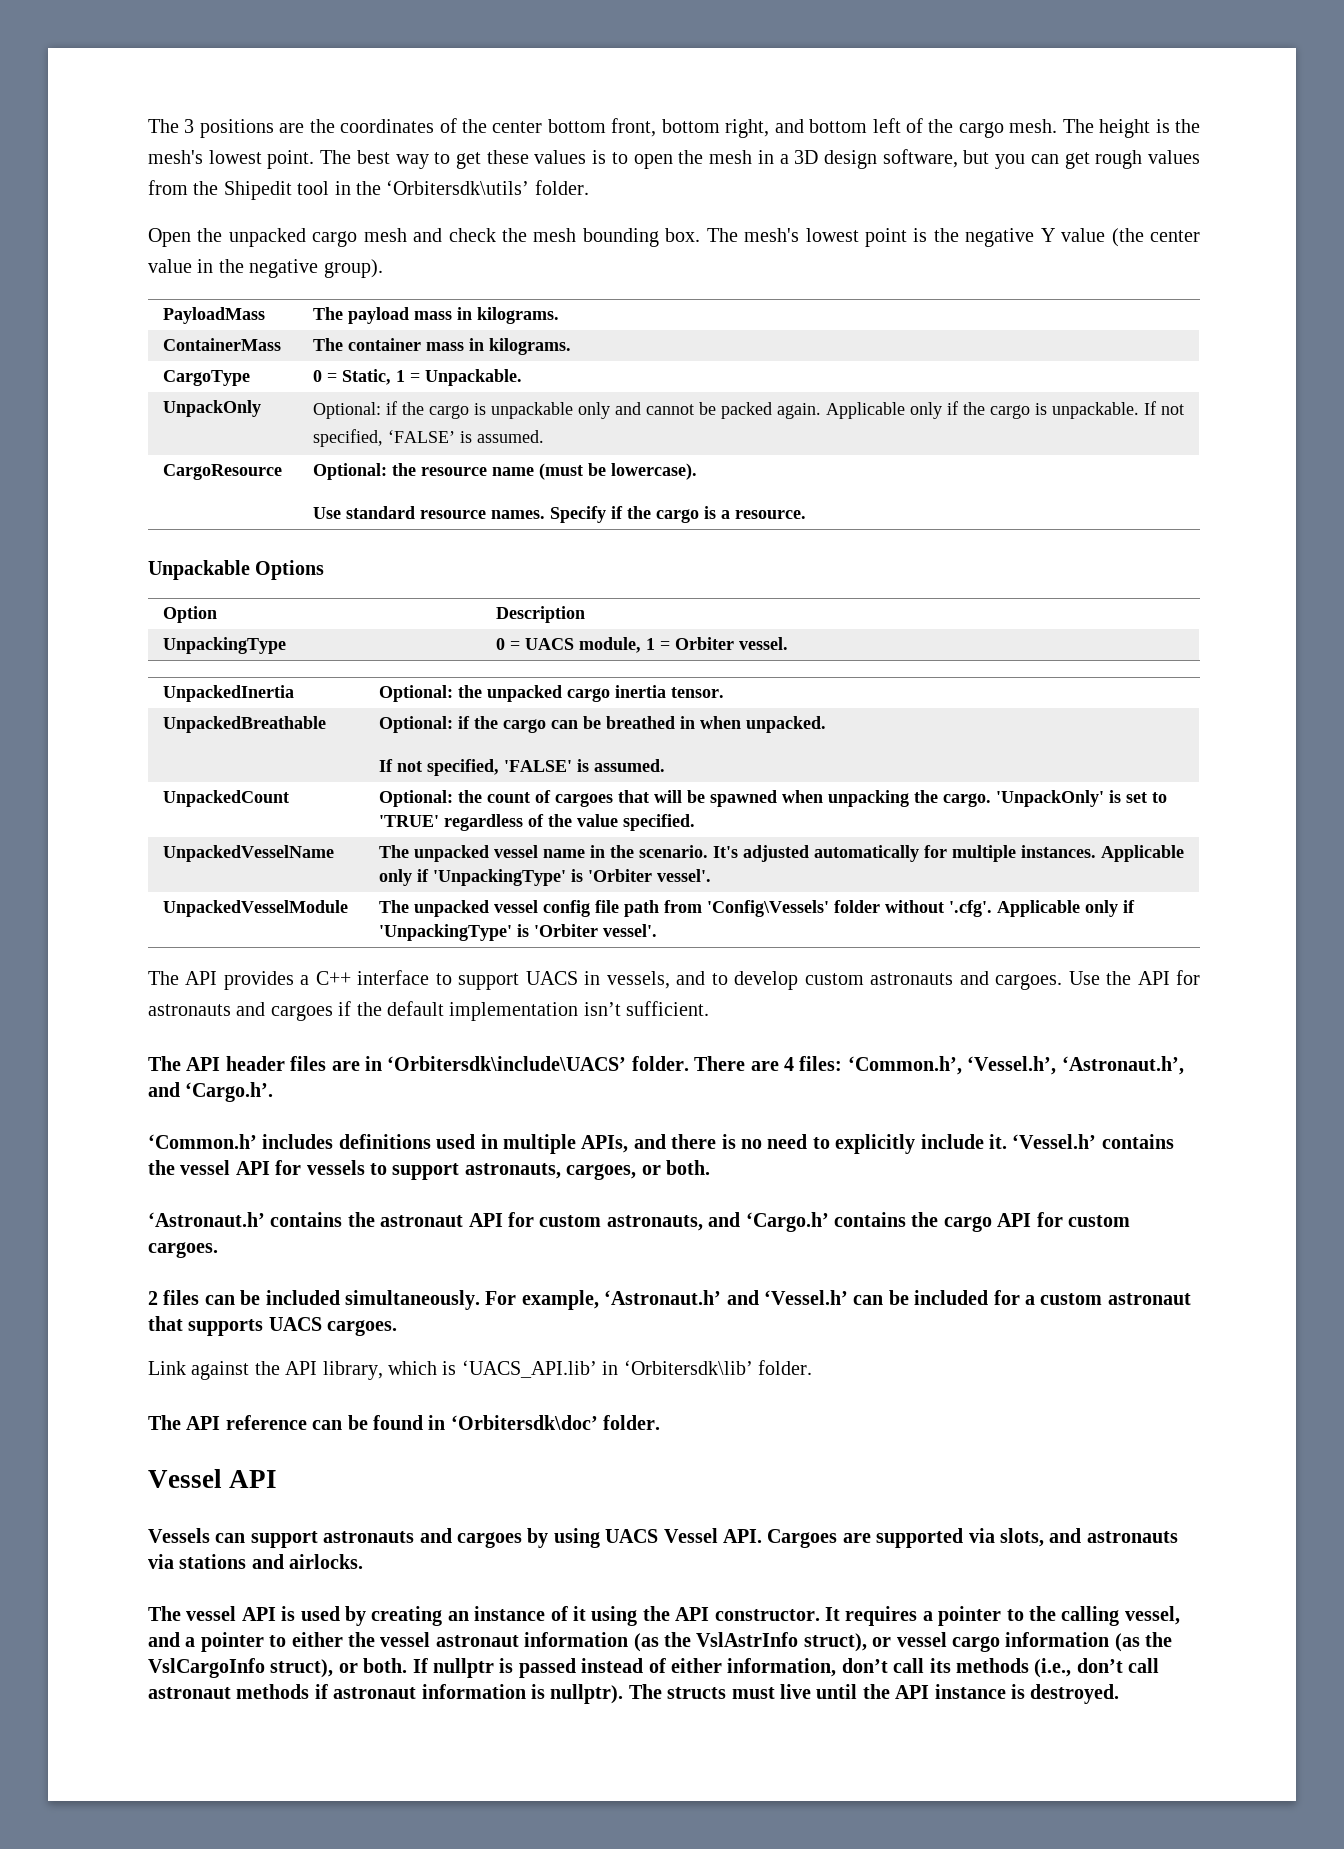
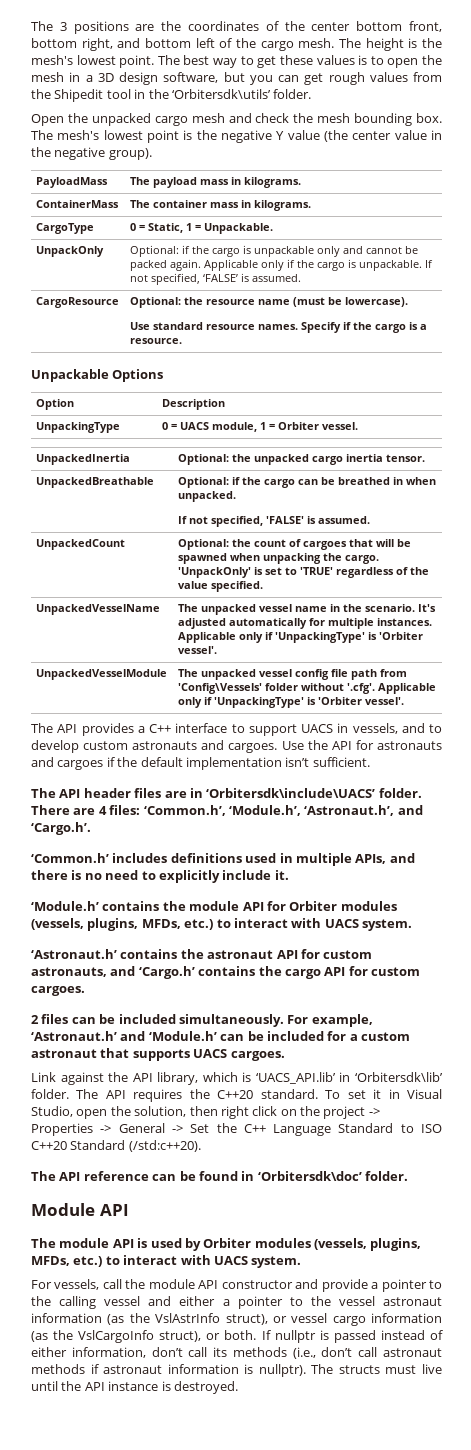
- There are 4 files: ‘Common.h’, ‘Vessel.h’, ‘Astronaut.h’, and ‘Cargo.h’.
+ There are 4 files: ‘Common.h’, ‘Module.h’, ‘Astronaut.h’, and ‘Cargo.h’.
- ‘Common.h’ includes definitions used in multiple APIs, and there is no need to explicitly include it. ‘Vessel.h’ contains the vessel API for vessels to support astronauts, cargoes, or both.
+ ‘Common.h’ includes definitions used in multiple APIs, and there is no need to explicitly include it.
+ ‘Module.h’ contains the module API for Orbiter modules (vessels, plugins, MFDs, etc.) to interact with UACS system.
- For example, ‘Astronaut.h’ and ‘Vessel.h’ can be included for a custom astronaut that supports UACS cargoes.
+ For example, ‘Astronaut.h’ and ‘Module.h’ can be included for a custom astronaut that supports UACS cargoes.
+ The API requires the C++20 standard. To set it in Visual Studio, open the solution, then right click on the project -> Properties -> General -> Set the C++ Language Standard to ISO C++20 Standard (/std:c++20).
- Vessel API
- Vessels can support astronauts and cargoes by using UACS Vessel API. Cargoes are supported via slots, and astronauts via stations and airlocks.
- The vessel API is used by creating an instance of it using the API constructor. It requires a pointer to the calling vessel, and a pointer to either the vessel astronaut information (as the VslAstrInfo struct), or vessel cargo information (as the VslCargoInfo struct), or both.
+ Module API
+ The module API is used by Orbiter modules (vessels, plugins, MFDs, etc.) to interact with UACS system.
+ For vessels, call the module API constructor and provide a pointer to the calling vessel and either a pointer to the vessel astronaut information (as the VslAstrInfo struct), or vessel cargo information (as the VslCargoInfo struct), or both.

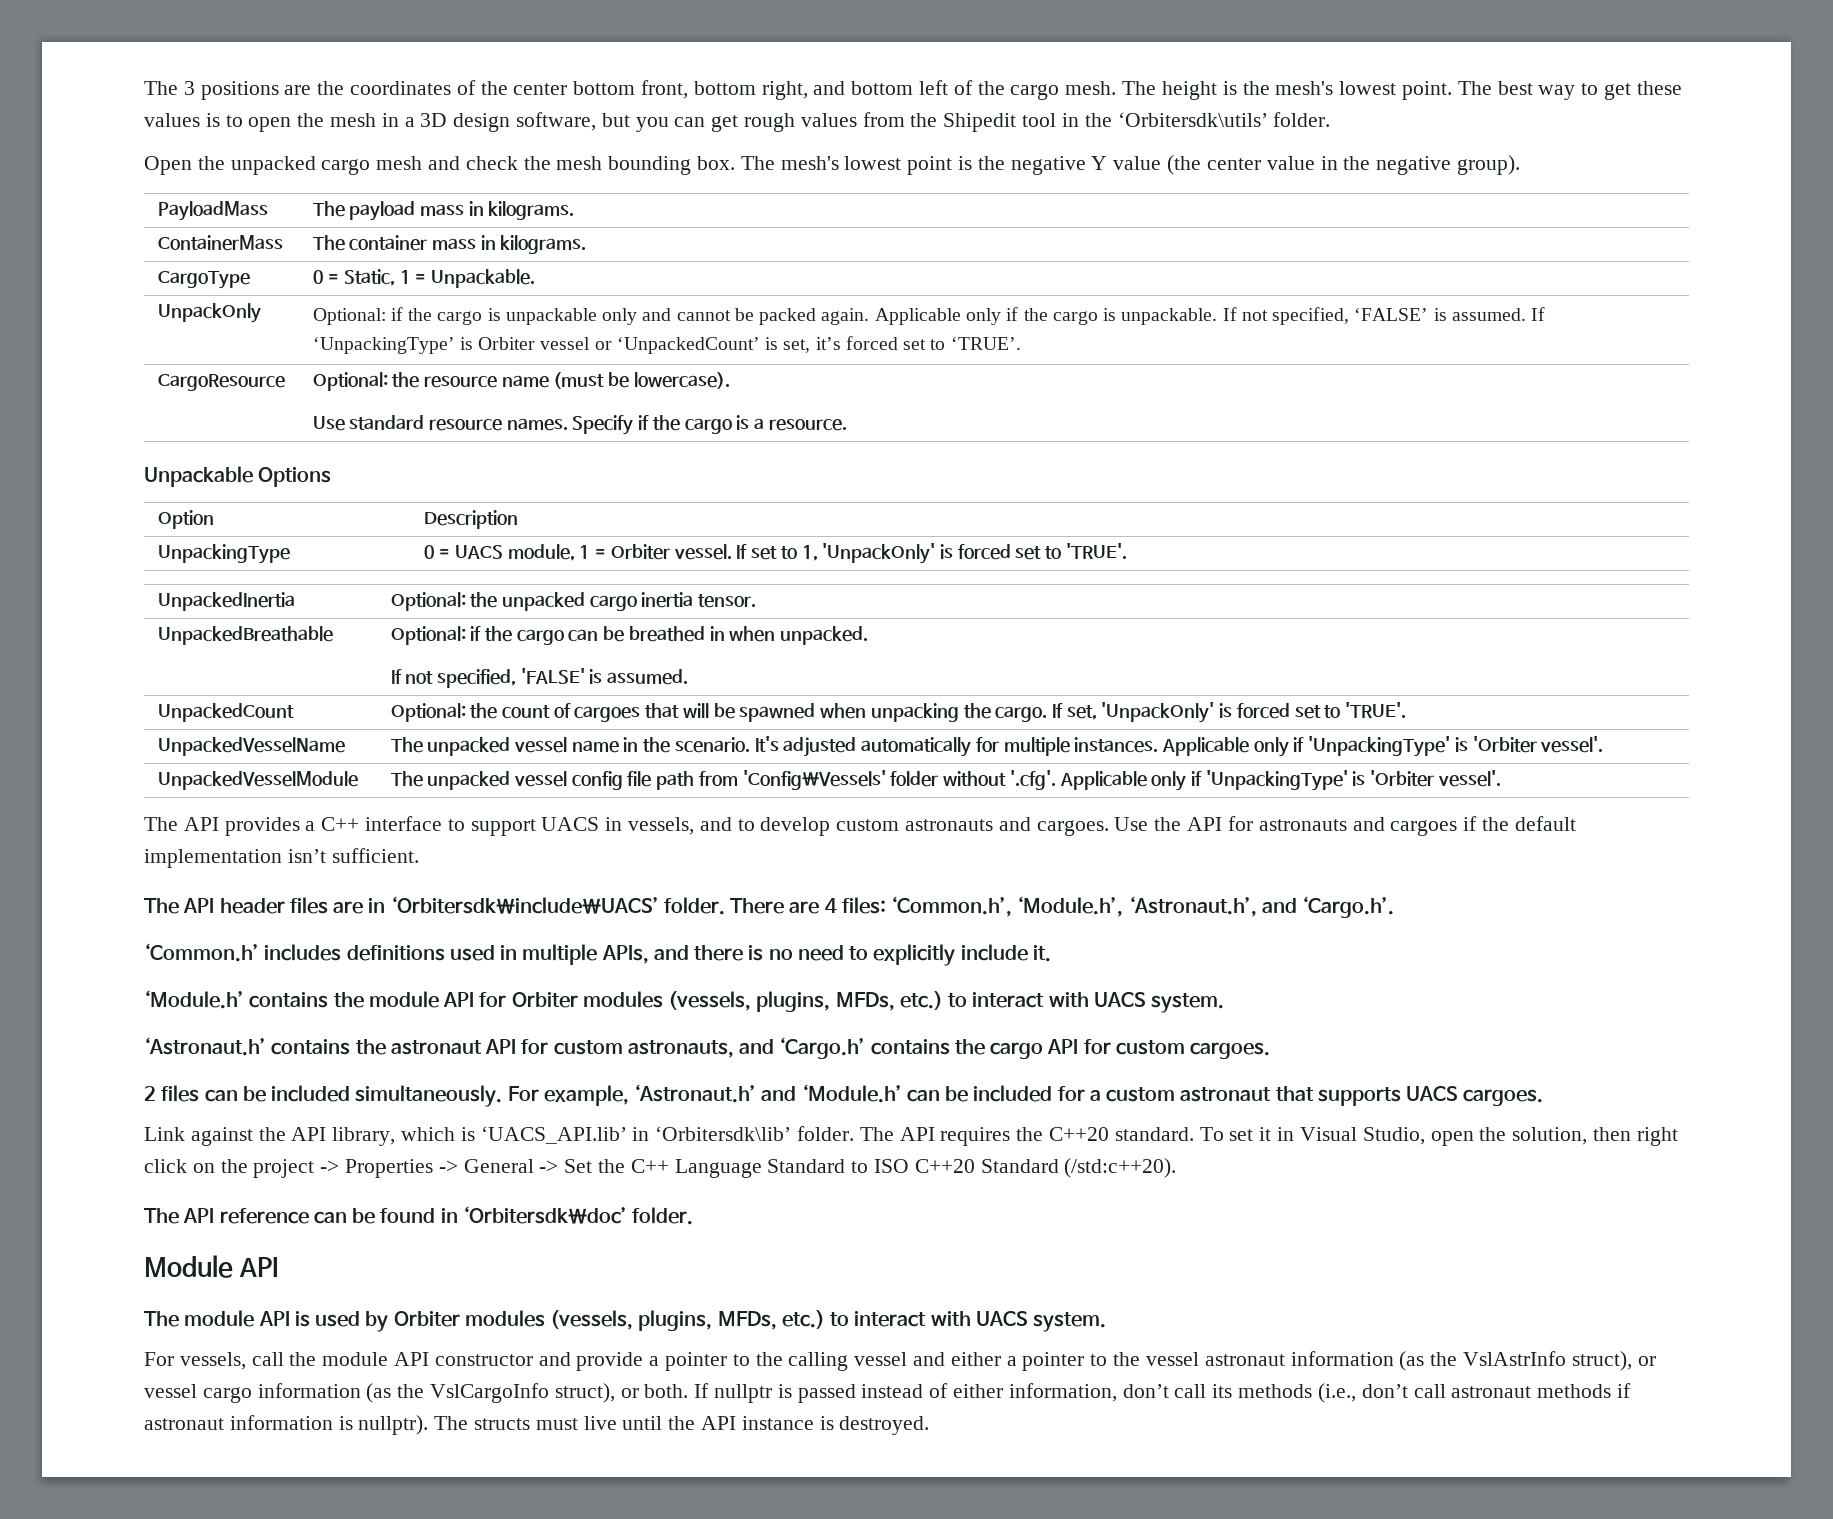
- UnpackOnly | Optional: if the cargo is unpackable only and cannot be packed again. Applicable only if the cargo is unpackable. If not specified, ‘FALSE’ is assumed.
+ UnpackOnly | Optional: if the cargo is unpackable only and cannot be packed again. Applicable only if the cargo is unpackable. If not specified, ‘FALSE’ is assumed. If ‘UnpackingType’ is Orbiter vessel or ‘UnpackedCount’ is set, it’s forced set to ‘TRUE’.
- UnpackingType | 0 = UACS module, 1 = Orbiter vessel.
+ UnpackingType | 0 = UACS module, 1 = Orbiter vessel. If set to 1, 'UnpackOnly' is forced set to 'TRUE'.
- UnpackedCount | Optional: the count of cargoes that will be spawned when unpacking the cargo. 'UnpackOnly' is set to 'TRUE' regardless of the value specified.
+ UnpackedCount | Optional: the count of cargoes that will be spawned when unpacking the cargo. If set, 'UnpackOnly' is forced set to 'TRUE'.

